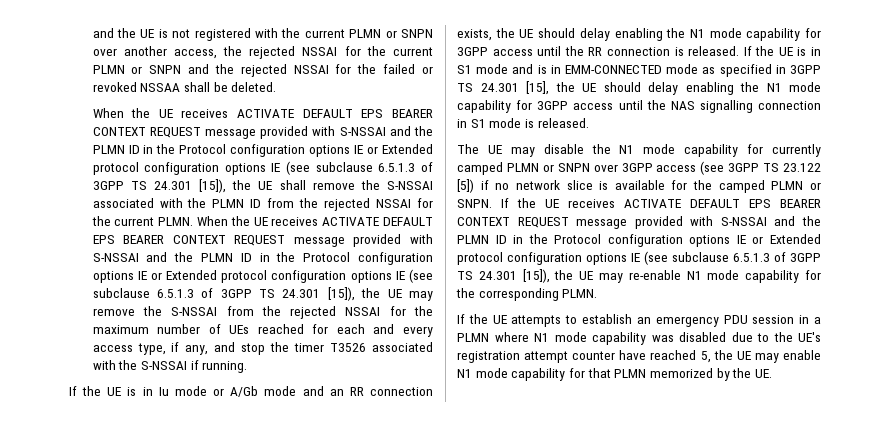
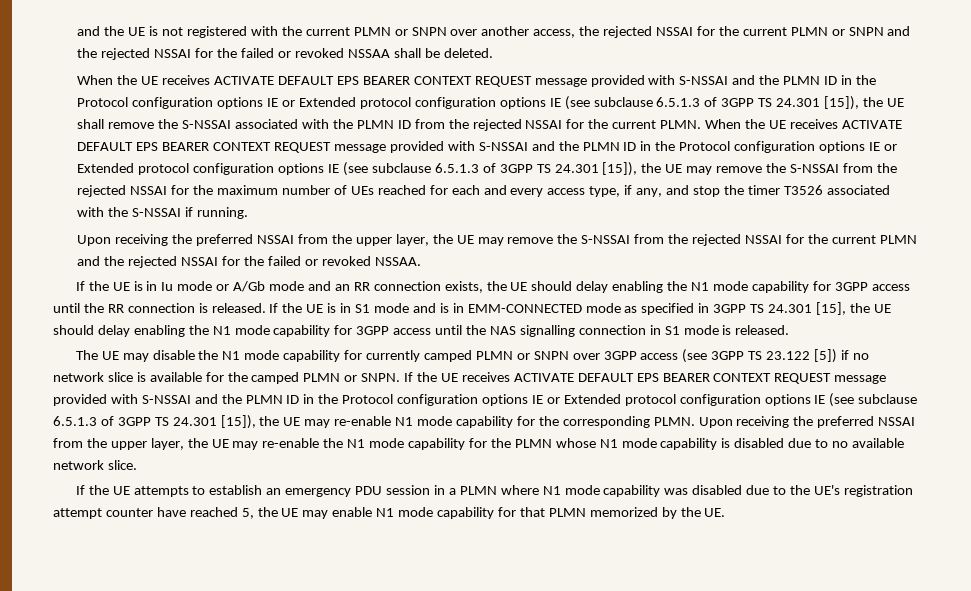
+ Upon receiving the preferred NSSAI from the upper layer, the UE may remove the S-NSSAI from the rejected NSSAI for the current PLMN and the rejected NSSAI for the failed or revoked NSSAA.
+ Upon receiving the preferred NSSAI from the upper layer, the UE may re-enable the N1 mode capability for the PLMN whose N1 mode capability is disabled due to no available network slice.

